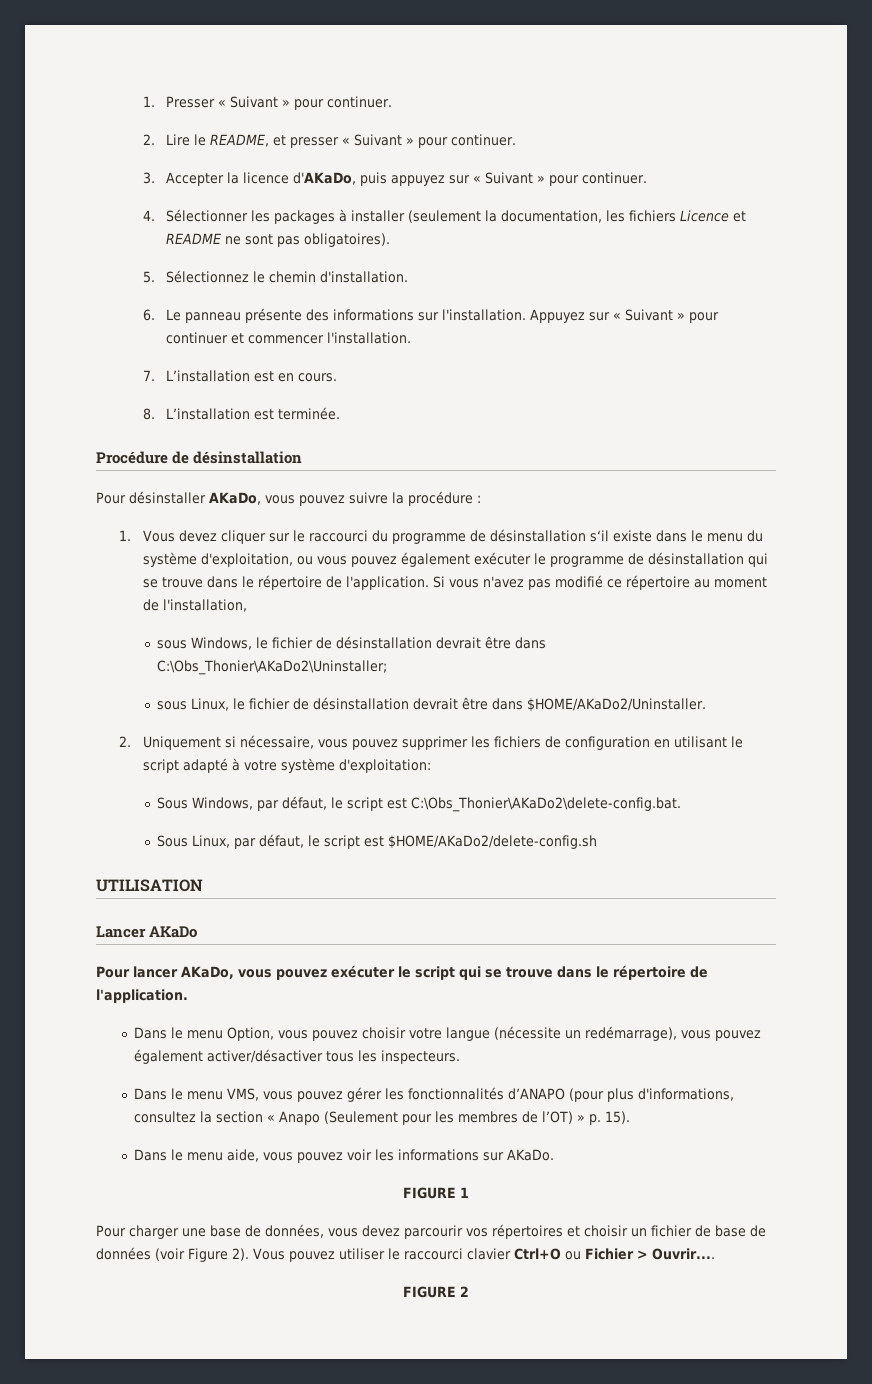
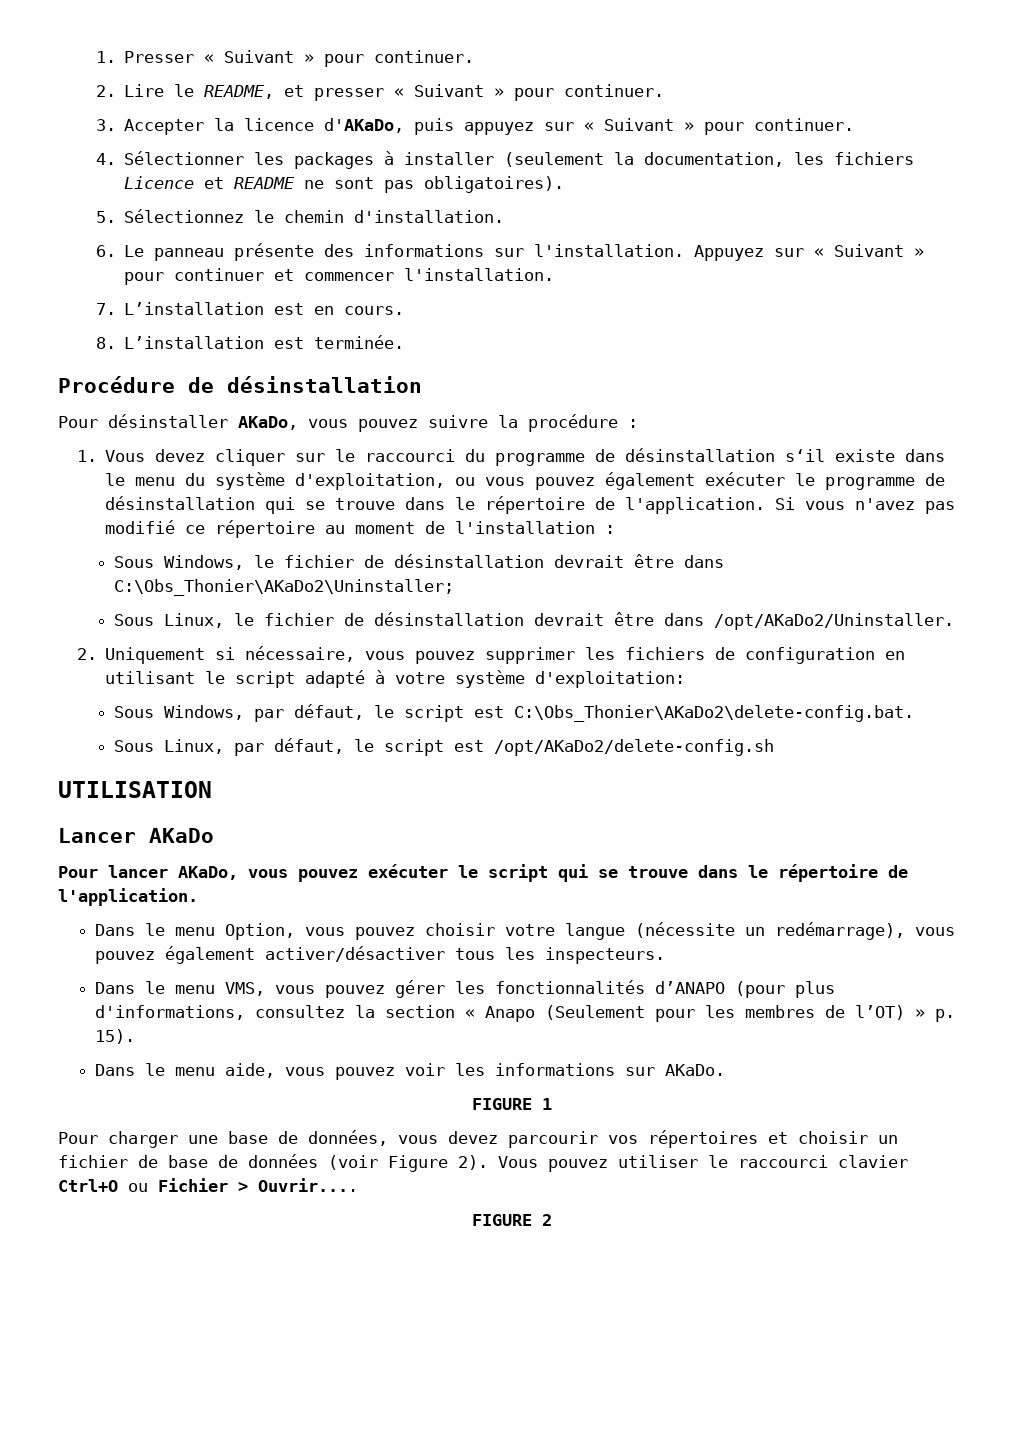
- Si vous n'avez pas modifié ce répertoire au moment de l'installation,
- sous Windows, le fichier de désinstallation devrait être dans C:\Obs_Thonier\AKaDo2\Uninstaller;
+ Si vous n'avez pas modifié ce répertoire au moment de l'installation :
+ Sous Windows, le fichier de désinstallation devrait être dans C:\Obs_Thonier\AKaDo2\Uninstaller;
- sous Linux, le fichier de désinstallation devrait être dans $HOME/AKaDo2/Uninstaller.
+ Sous Linux, le fichier de désinstallation devrait être dans /opt/AKaDo2/Uninstaller.
- Sous Linux, par défaut, le script est $HOME/AKaDo2/delete-config.sh
+ Sous Linux, par défaut, le script est /opt/AKaDo2/delete-config.sh

